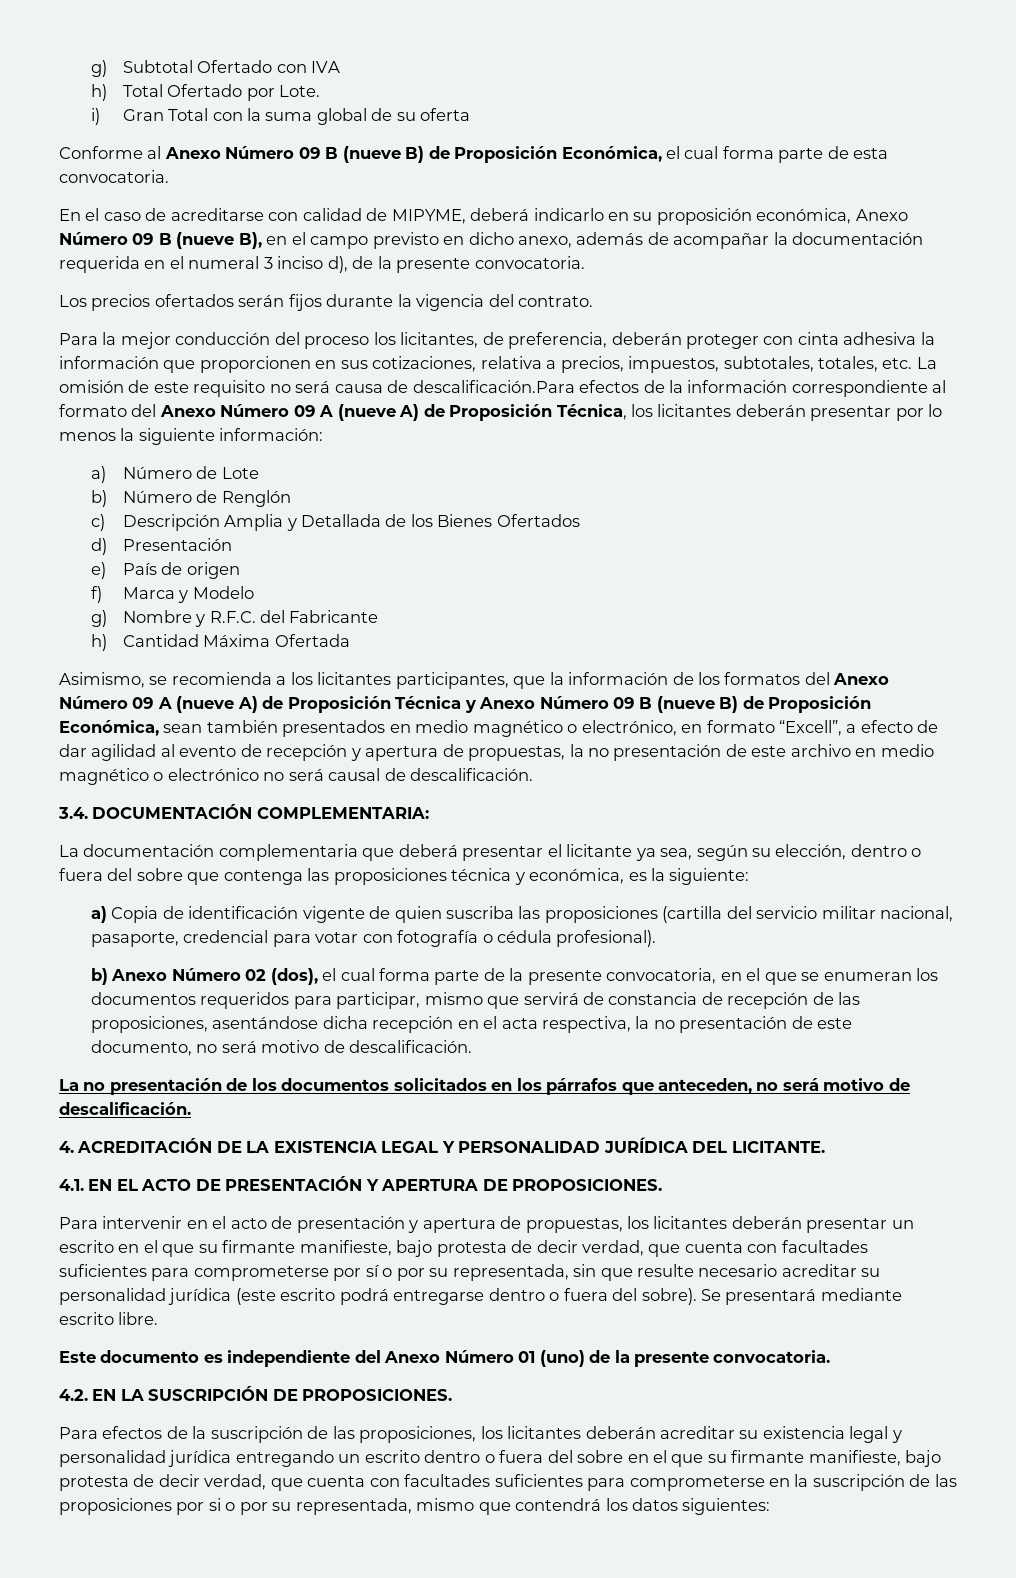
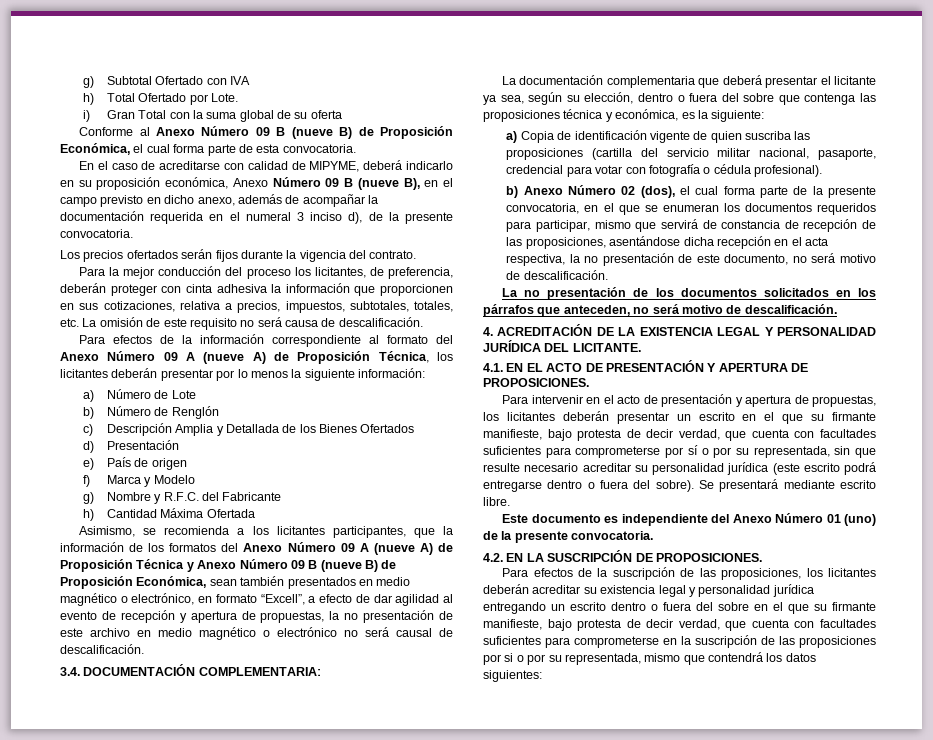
- Para la mejor conducción del proceso los licitantes, de preferencia, deberán proteger con cinta adhesiva la información que proporcionen en sus cotizaciones, relativa a precios, impuestos, subtotales, totales, etc. La omisión de este requisito no será causa de descalificación.Para efectos de la información correspondiente al formato del Anexo Número 09 A (nueve A) de Proposición Técnica, los licitantes deberán presentar por lo menos la siguiente información:
+ Para la mejor conducción del proceso los licitantes, de preferencia, deberán proteger con cinta adhesiva la información que proporcionen en sus cotizaciones, relativa a precios, impuestos, subtotales, totales, etc. La omisión de este requisito no será causa de descalificación.
+ Para efectos de la información correspondiente al formato del Anexo Número 09 A (nueve A) de Proposición Técnica, los licitantes deberán presentar por lo menos la siguiente información:

